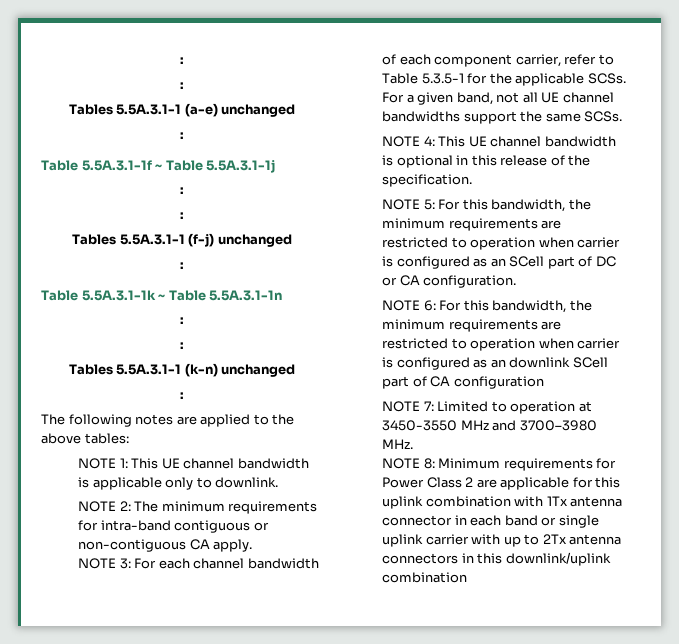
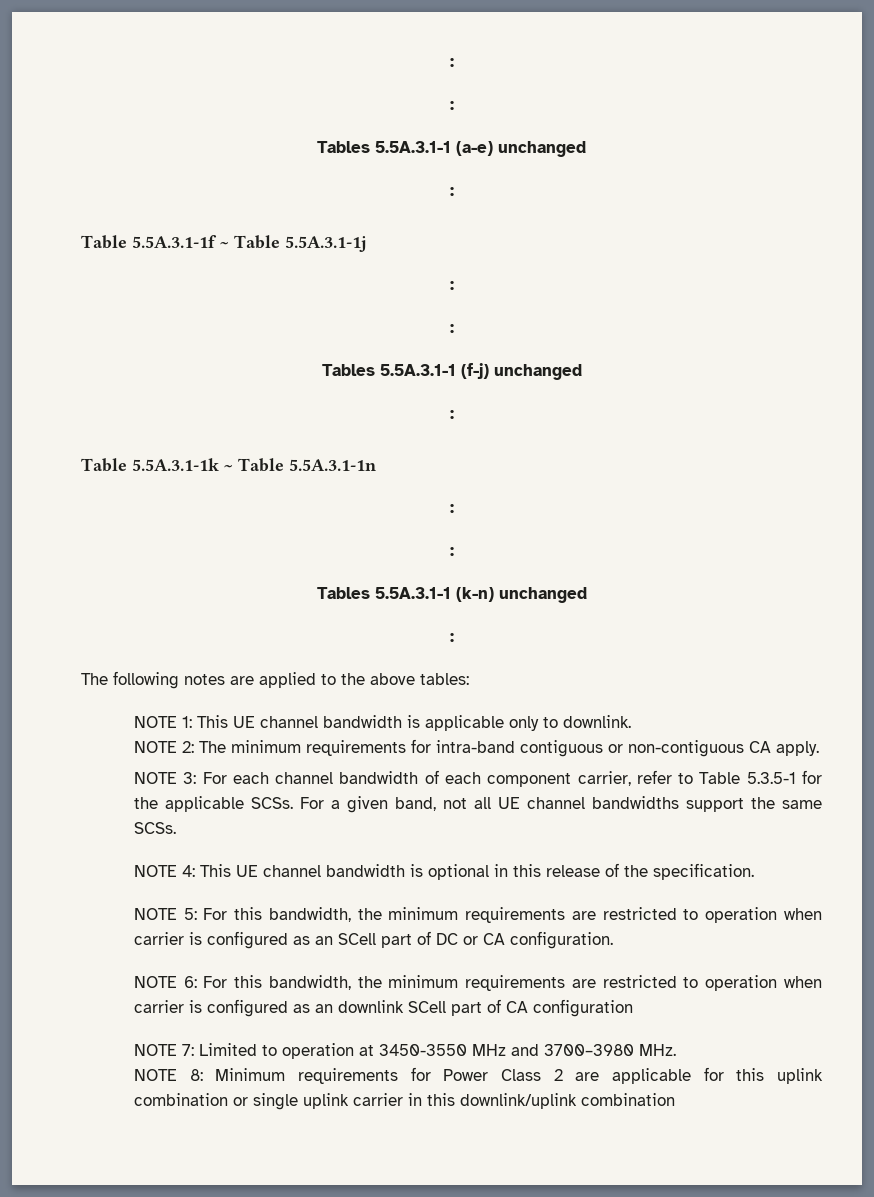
- NOTE 8: Minimum requirements for Power Class 2 are applicable for this uplink combination with 1Tx antenna connector in each band or single uplink carrier with up to 2Tx antenna connectors in this downlink/uplink combination
+ NOTE 8: Minimum requirements for Power Class 2 are applicable for this uplink combination or single uplink carrier in this downlink/uplink combination

